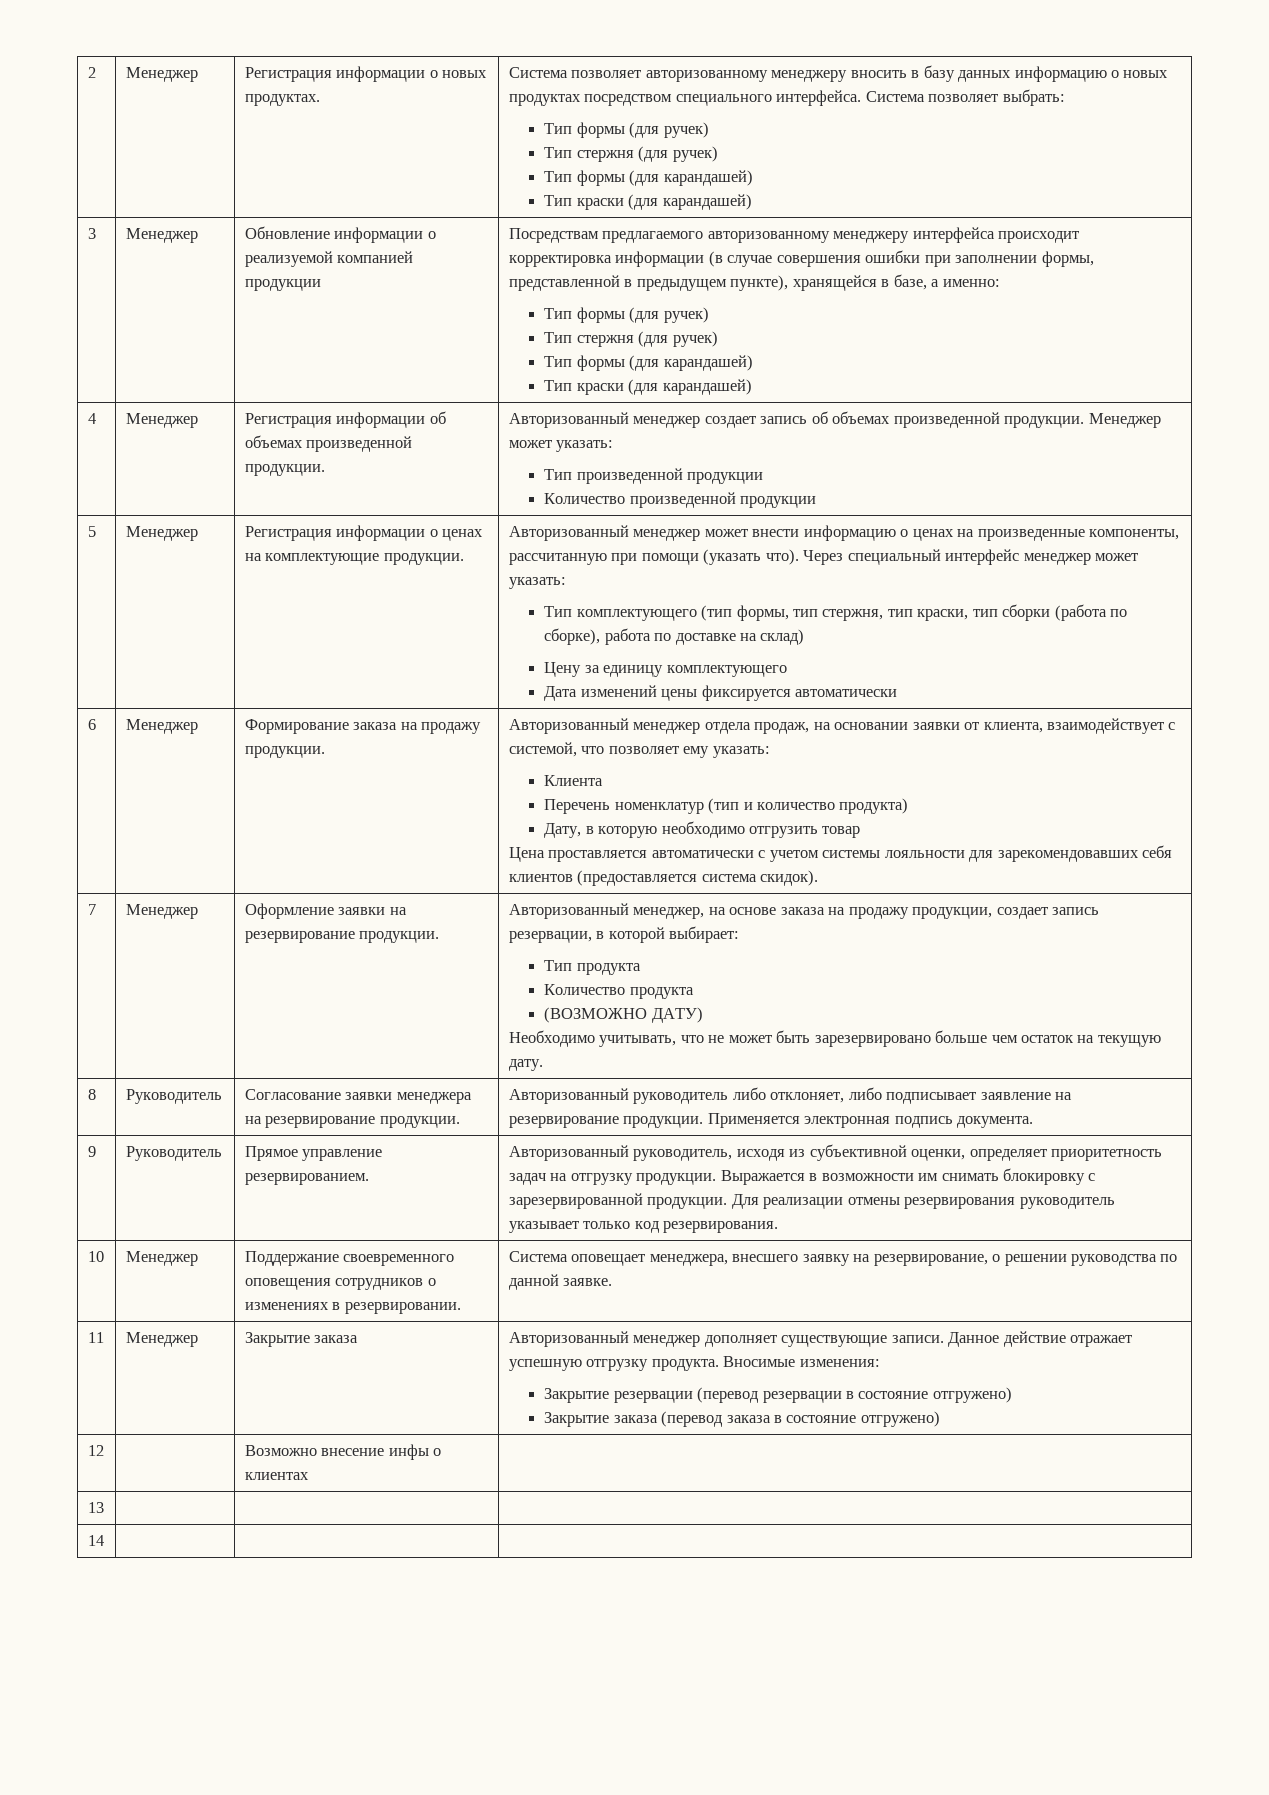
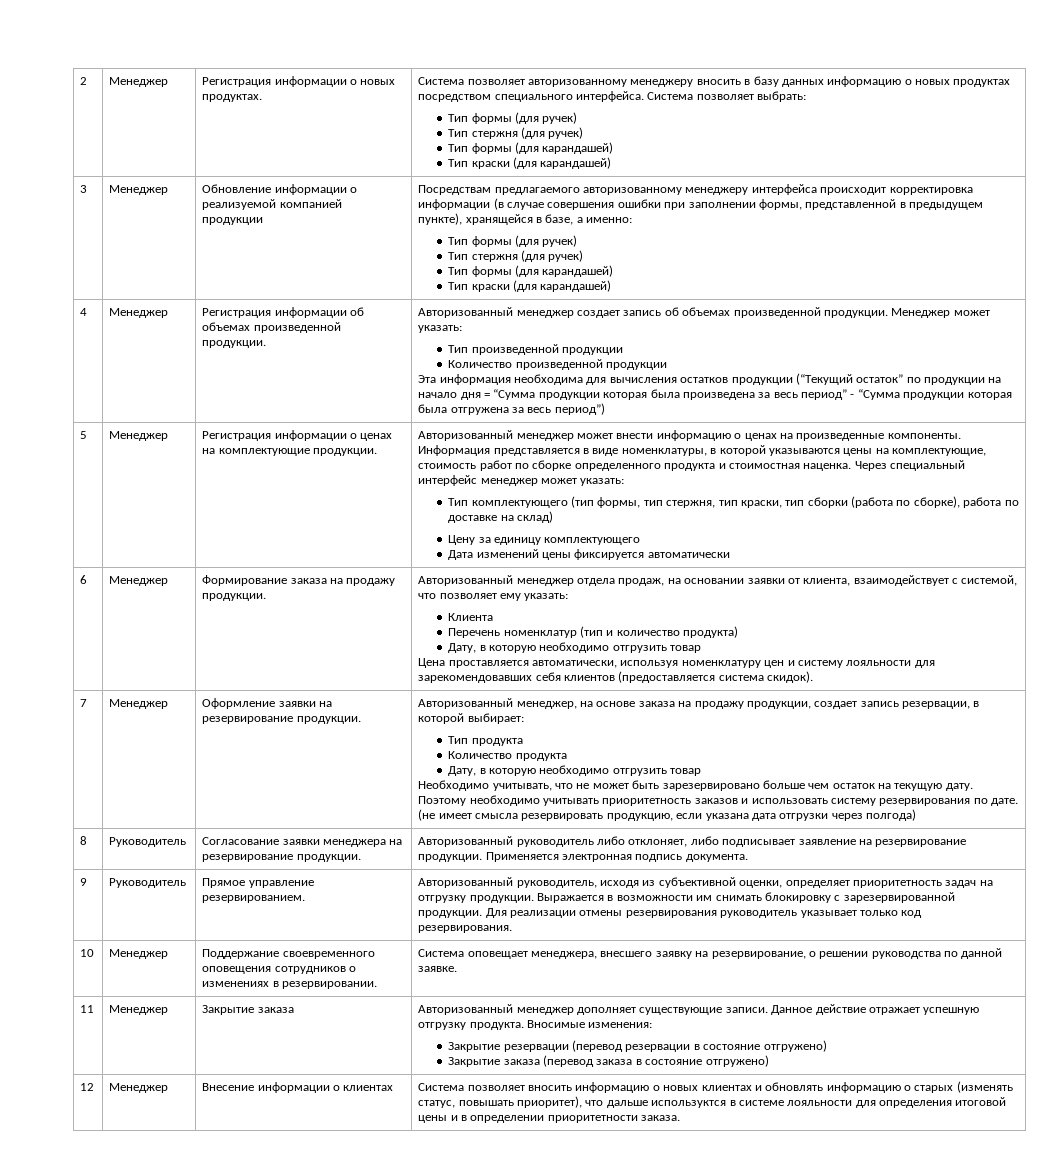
+ Эта информация необходима для вычисления остатков продукции (“Текущий остаток” по продукции на начало дня = “Сумма продукции которая была произведена за весь период” - “Сумма продукции которая была отгружена за весь период”)
- Авторизованный менеджер может внести информацию о ценах на произведенные компоненты, рассчитанную при помощи (указать что).
+ Авторизованный менеджер может внести информацию о ценах на произведенные компоненты. Информация представляется в виде номенклатуры, в которой указываются цены на комплектующие, стоимость работ по сборке определенного продукта и стоимостная наценка.
- Цена проставляется автоматически с учетом системы лояльности для зарекомендовавших себя клиентов (предоставляется система скидок).
+ Цена проставляется автоматически, используя номенклатуру цен и систему лояльности для зарекомендовавших себя клиентов (предоставляется система скидок).
  Количество продукта
- (ВОЗМОЖНО ДАТУ)
+ Дату, в которую необходимо отгрузить товар
+ Поэтому необходимо учитывать приоритетность заказов и использовать систему резервирования по дате. (не имеет смысла резервировать продукцию, если указана дата отгрузки через полгода)
- 12 | | Возможно внесение инфы о клиентах |
- 13 | | |
- 14 | | |
+ 12 | Менеджер | Внесение информации о клиентах | Система позволяет вносить информацию о новых клиентах и обновлять информацию о старых (изменять статус, повышать приоритет), что дальше используктся в системе лояльности для определения итоговой цены и в определении приоритетности заказа.

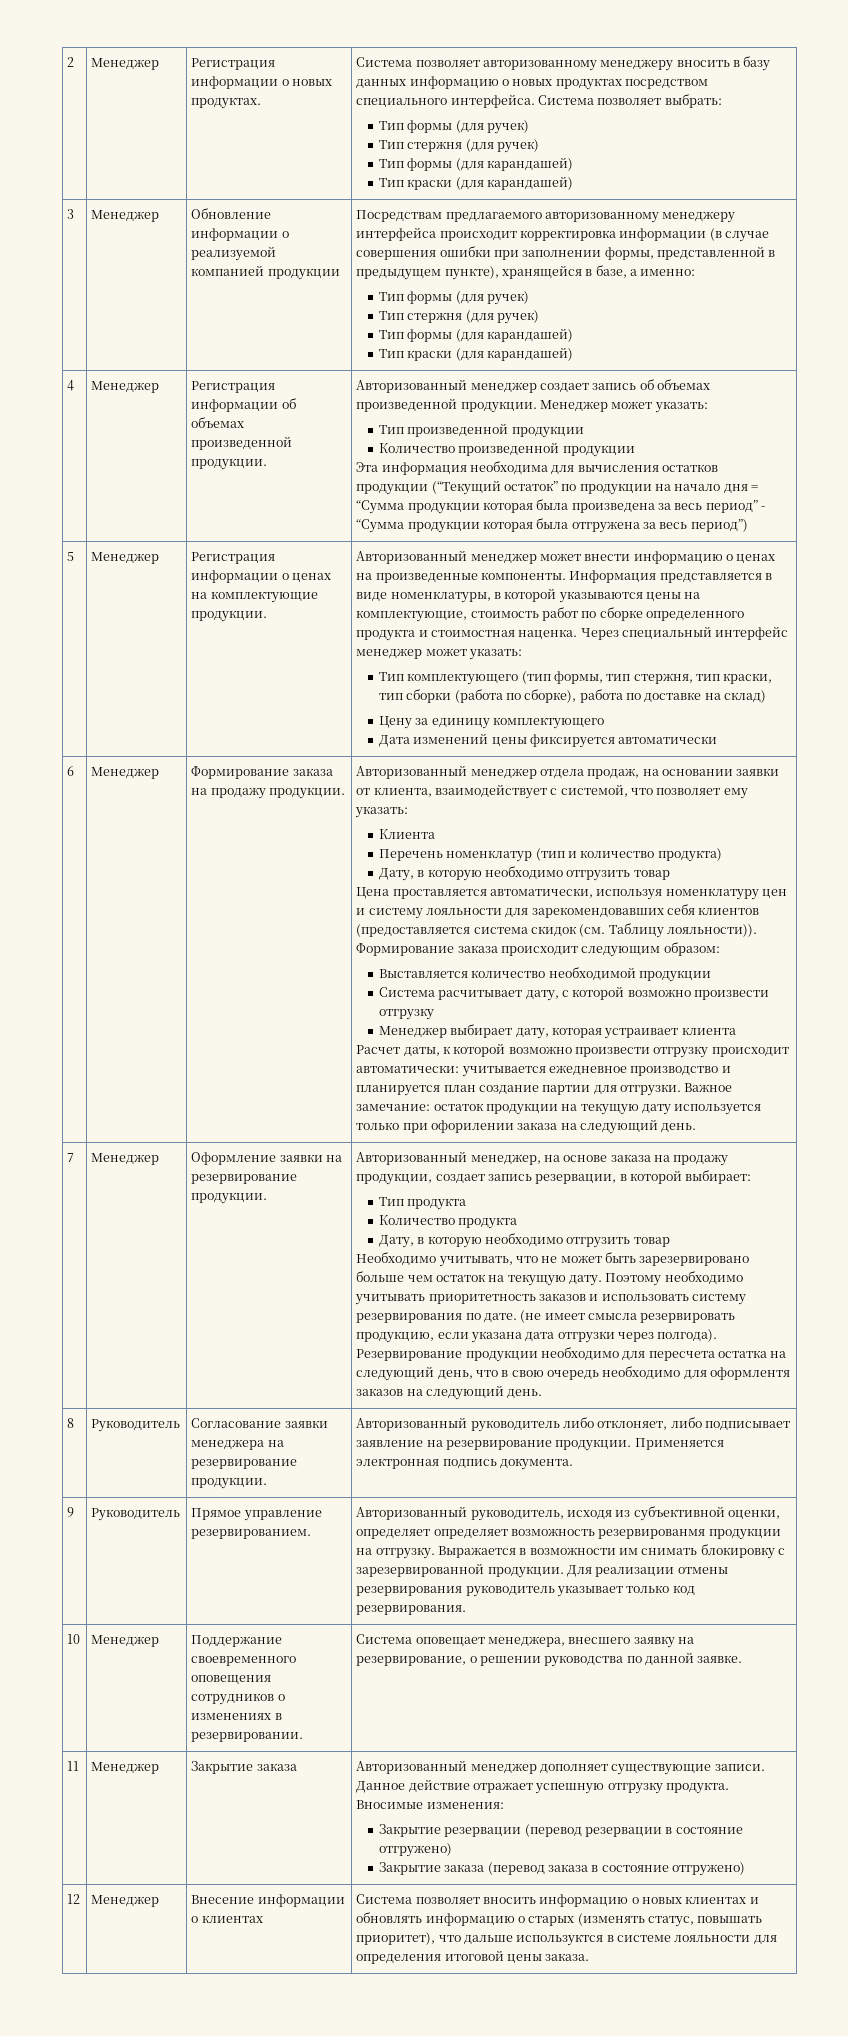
- Цена проставляется автоматически, используя номенклатуру цен и систему лояльности для зарекомендовавших себя клиентов (предоставляется система скидок).
+ Цена проставляется автоматически, используя номенклатуру цен и систему лояльности для зарекомендовавших себя клиентов (предоставляется система скидок (см. Таблицу лояльности)). Формирование заказа происходит следующим образом:
+ Выставляется количество необходимой продукции
+ Система расчитывает дату, с которой возможно произвести отгрузку
+ Менеджер выбирает дату, которая устраивает клиента
+ Расчет даты, к которой возможно произвести отгрузку происходит автоматически: учитывается ежедневное производство и планируется план создание партии для отгрузки. Важное замечание: остаток продукции на текущую дату используется только при офорилении заказа на следующий день.
- (не имеет смысла резервировать продукцию, если указана дата отгрузки через полгода)
+ (не имеет смысла резервировать продукцию, если указана дата отгрузки через полгода). Резервирование продукции необходимо для пересчета остатка на следующий день, что в свою очередь необходимо для оформлентя заказов на следующий день.
- 9 | Руководитель | Прямое управление резервированием. | Авторизованный руководитель, исходя из субъективной оценки, определяет приоритетность задач на отгрузку продукции. Выражается в возможности им снимать блокировку с зарезервированной продукции. Для реализации отмены резервирования руководитель указывает только код резервирования.
+ 9 | Руководитель | Прямое управление резервированием. | Авторизованный руководитель, исходя из субъективной оценки, определяет определяет возможность резервированмя продукции на отгрузку. Выражается в возможности им снимать блокировку с зарезервированной продукции. Для реализации отмены резервирования руководитель указывает только код резервирования.
- 12 | Менеджер | Внесение информации о клиентах | Система позволяет вносить информацию о новых клиентах и обновлять информацию о старых (изменять статус, повышать приоритет), что дальше используктся в системе лояльности для определения итоговой цены и в определении приоритетности заказа.
+ 12 | Менеджер | Внесение информации о клиентах | Система позволяет вносить информацию о новых клиентах и обновлять информацию о старых (изменять статус, повышать приоритет), что дальше используктся в системе лояльности для определения итоговой цены заказа.

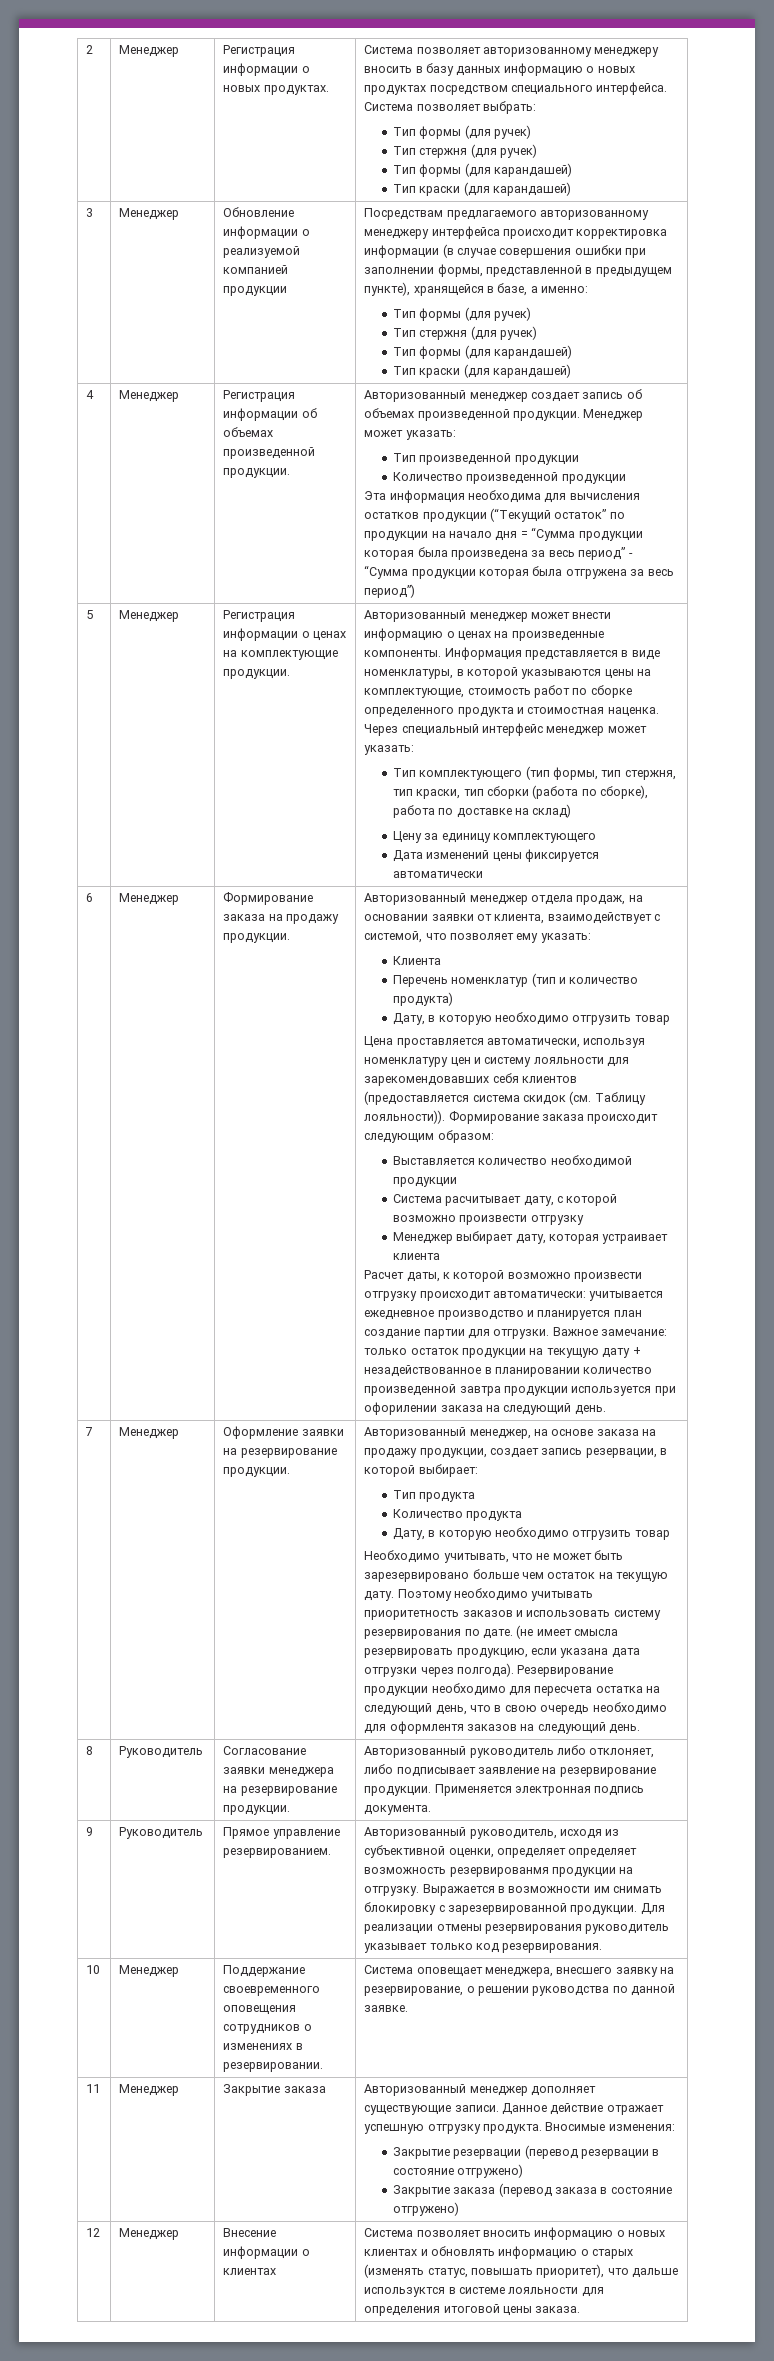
- Важное замечание: остаток продукции на текущую дату используется только при офорилении заказа на следующий день.
+ Важное замечание: только остаток продукции на текущую дату + незадействованное в планировании количество произведенной завтра продукции используется при офорилении заказа на следующий день.

